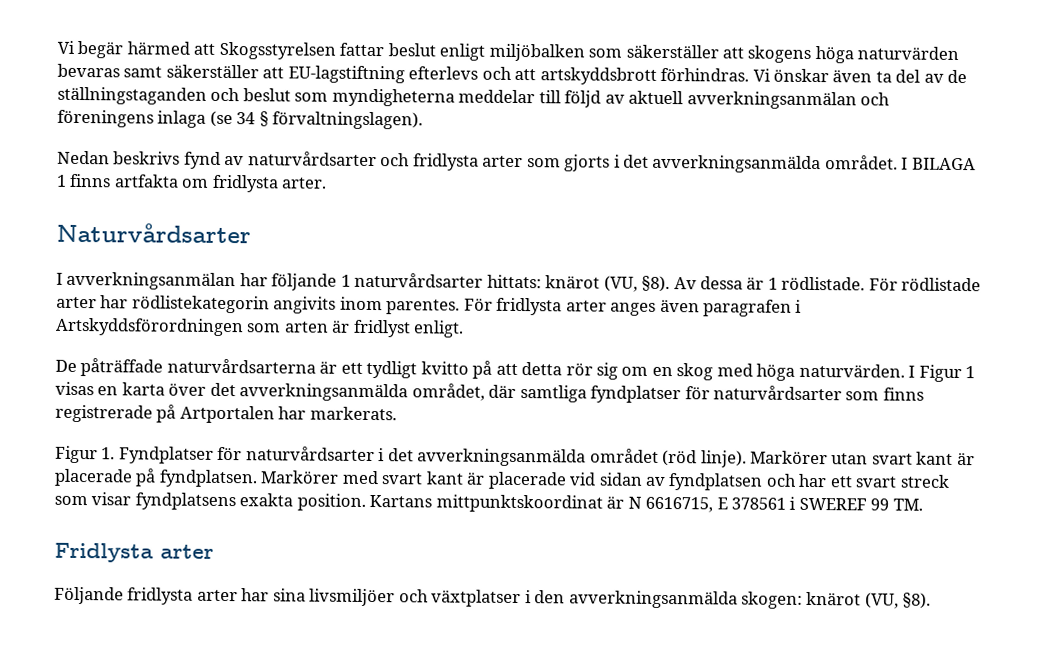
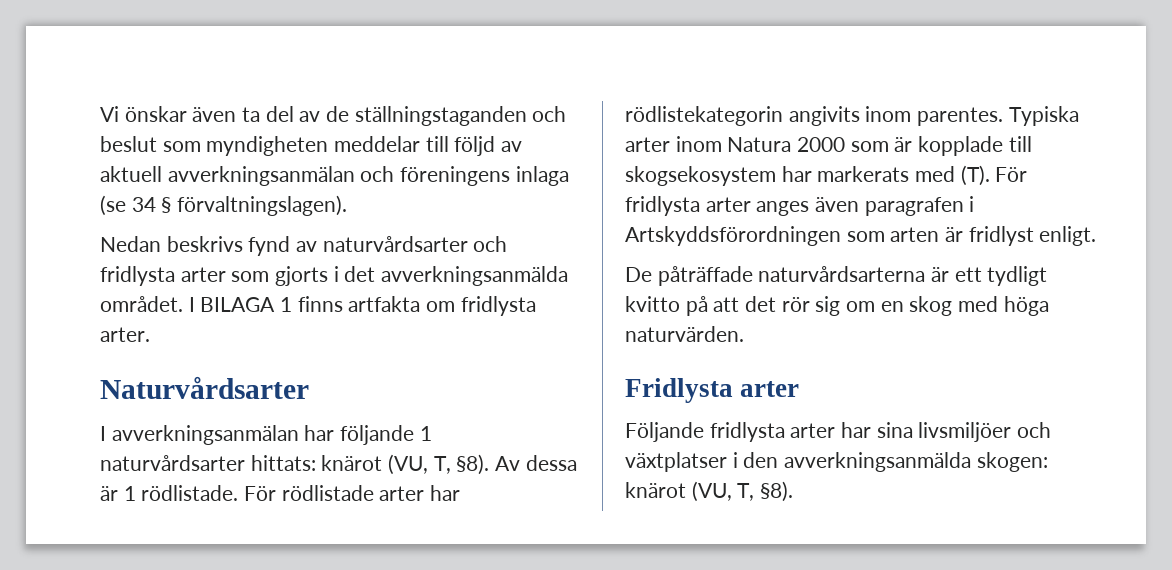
- Vi begär härmed att Skogsstyrelsen fattar beslut enligt miljöbalken som säkerställer att skogens höga naturvärden bevaras samt säkerställer att EU-lagstiftning efterlevs och att artskyddsbrott förhindras. Vi önskar även ta del av de ställningstaganden och beslut som myndigheterna meddelar till följd av aktuell avverkningsanmälan och föreningens inlaga (se 34 § förvaltningslagen).
+ Vi önskar även ta del av de ställningstaganden och beslut som myndigheten meddelar till följd av aktuell avverkningsanmälan och föreningens inlaga (se 34 § förvaltningslagen).
- I avverkningsanmälan har följande 1 naturvårdsarter hittats: knärot (VU, §8).
+ I avverkningsanmälan har följande 1 naturvårdsarter hittats: knärot (VU, T, §8).
- För fridlysta arter anges även paragrafen i Artskyddsförordningen som arten är fridlyst enligt.
+ Typiska arter inom Natura 2000 som är kopplade till skogsekosystem har markerats med (T). För fridlysta arter anges även paragrafen i Artskyddsförordningen som arten är fridlyst enligt.
- De påträffade naturvårdsarterna är ett tydligt kvitto på att detta rör sig om en skog med höga naturvärden. I Figur 1 visas en karta över det avverkningsanmälda området, där samtliga fyndplatser för naturvårdsarter som finns registrerade på Artportalen har markerats.
- Figur 1. Fyndplatser för naturvårdsarter i det avverkningsanmälda området (röd linje). Markörer utan svart kant är placerade på fyndplatsen. Markörer med svart kant är placerade vid sidan av fyndplatsen och har ett svart streck som visar fyndplatsens exakta position. Kartans mittpunktskoordinat är N 6616715, E 378561 i SWEREF 99 TM.
+ De påträffade naturvårdsarterna är ett tydligt kvitto på att det rör sig om en skog med höga naturvärden.
- Följande fridlysta arter har sina livsmiljöer och växtplatser i den avverkningsanmälda skogen: knärot (VU, §8).
+ Följande fridlysta arter har sina livsmiljöer och växtplatser i den avverkningsanmälda skogen: knärot (VU, T, §8).

